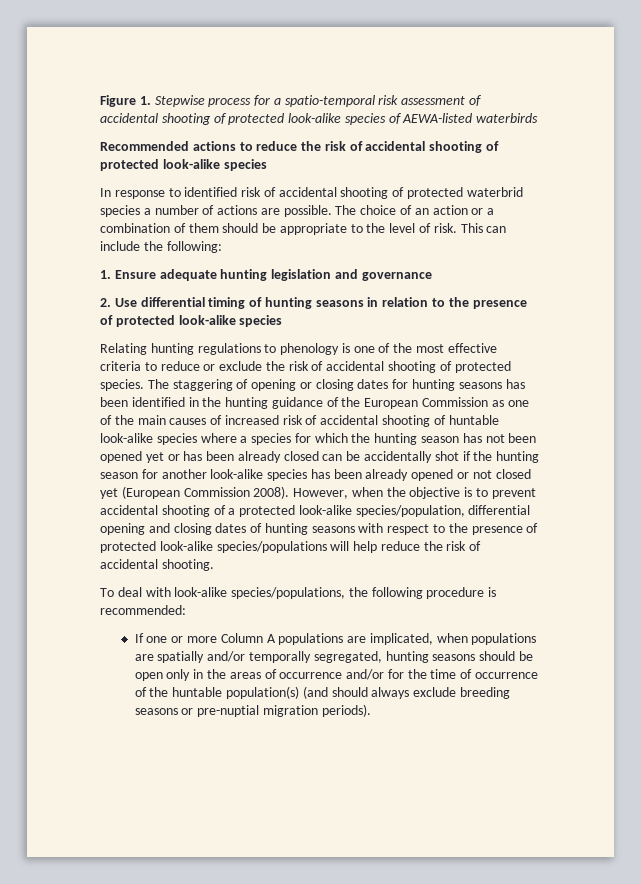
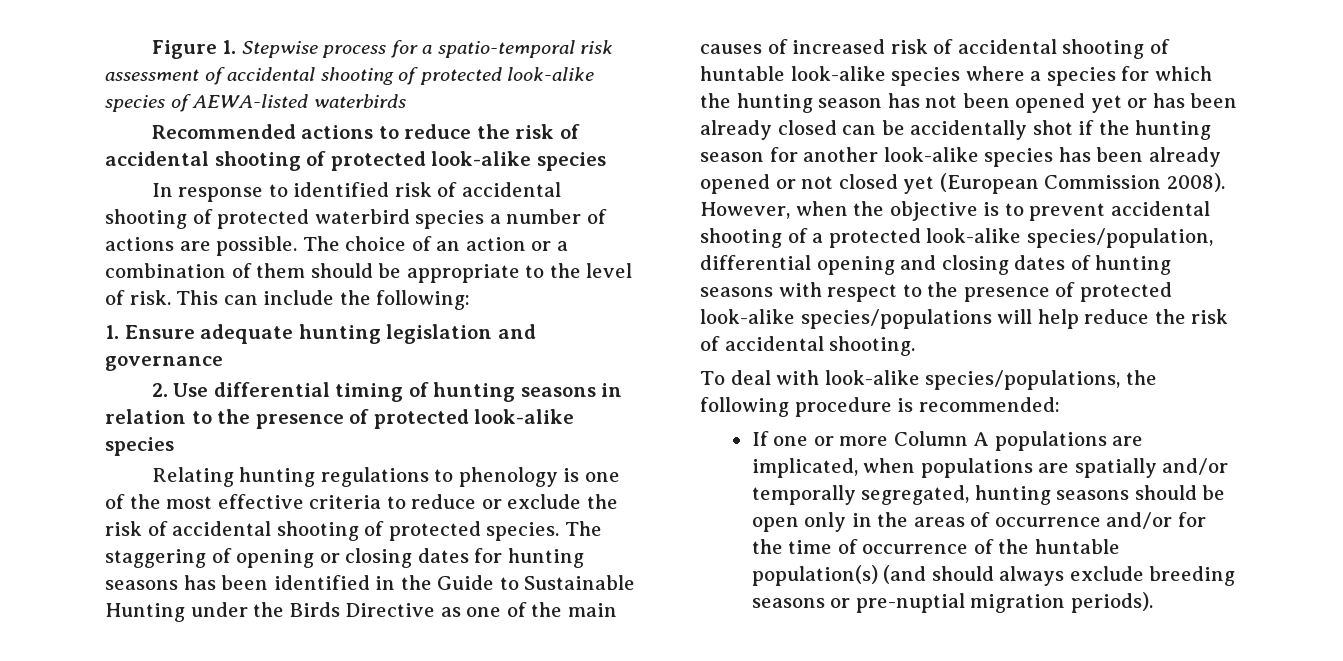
- In response to identified risk of accidental shooting of protected waterbrid species a number of actions are possible.
+ In response to identified risk of accidental shooting of protected waterbird species a number of actions are possible.
- The staggering of opening or closing dates for hunting seasons has been identified in the hunting guidance of the European Commission as one of the main causes of increased risk of accidental shooting of huntable look-alike species where a species for which the hunting season has not been opened yet or has been already closed can be accidentally shot if the hunting season for another look-alike species has been already opened or not closed yet (European Commission 2008).
+ The staggering of opening or closing dates for hunting seasons has been identified in the Guide to Sustainable Hunting under the Birds Directive as one of the main causes of increased risk of accidental shooting of huntable look-alike species where a species for which the hunting season has not been opened yet or has been already closed can be accidentally shot if the hunting season for another look-alike species has been already opened or not closed yet (European Commission 2008).

